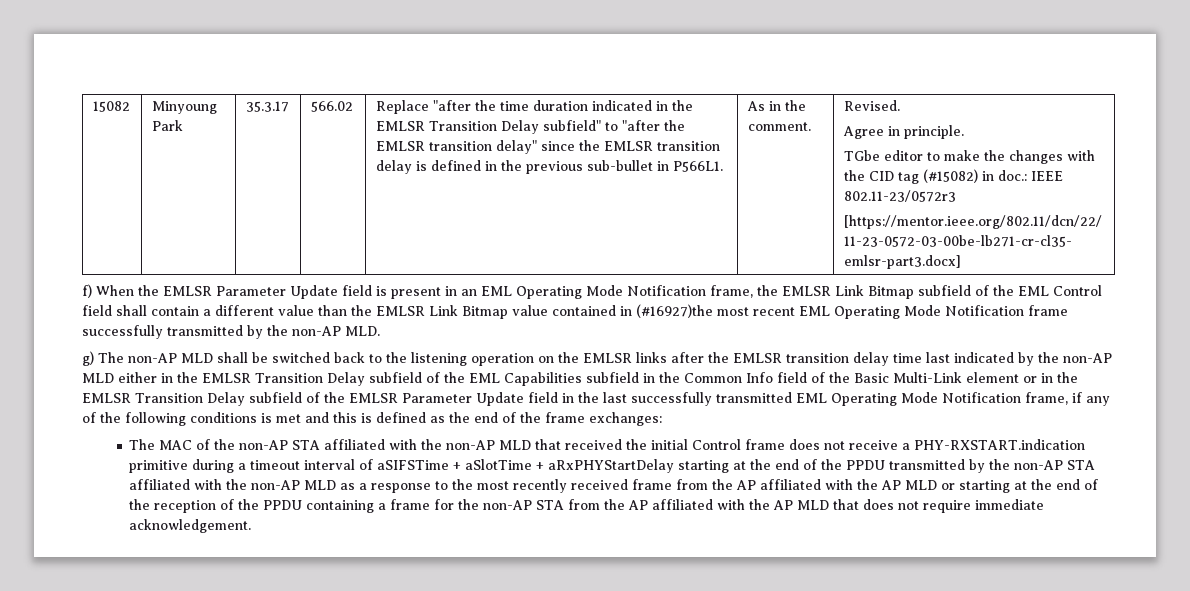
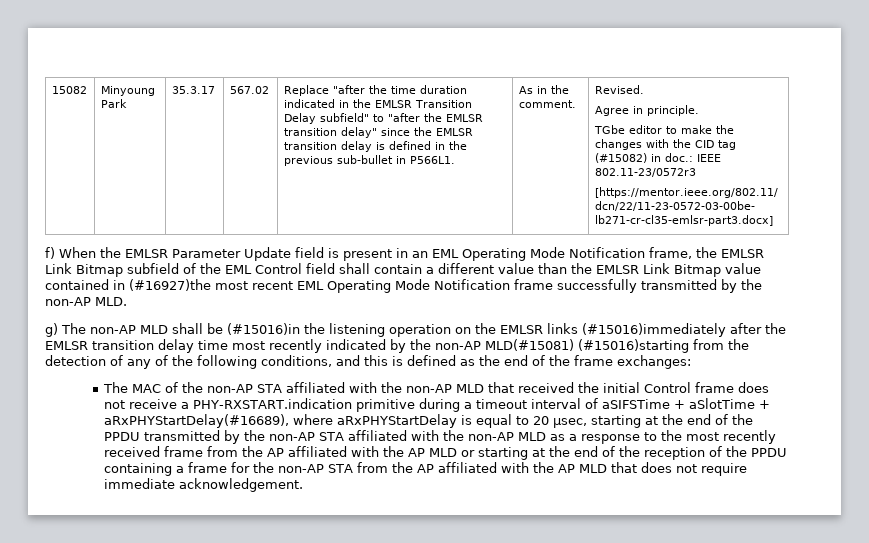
- 566.02
+ 567.02
- g) The non-AP MLD shall be switched back to the listening operation on the EMLSR links after the EMLSR transition delay time last indicated by the non-AP MLD either in the EMLSR Transition Delay subfield of the EML Capabilities subfield in the Common Info field of the Basic Multi-Link element or in the EMLSR Transition Delay subfield of the EMLSR Parameter Update field in the last successfully transmitted EML Operating Mode Notification frame, if any of the following conditions is met and this is defined as the end of the frame exchanges:
+ g) The non-AP MLD shall be (#15016)in the listening operation on the EMLSR links (#15016)immediately after the EMLSR transition delay time most recently indicated by the non-AP MLD(#15081) (#15016)starting from the detection of any of the following conditions, and this is defined as the end of the frame exchanges:
- The MAC of the non-AP STA affiliated with the non-AP MLD that received the initial Control frame does not receive a PHY-RXSTART.indication primitive during a timeout interval of aSIFSTime + aSlotTime + aRxPHYStartDelay starting at the end of the PPDU transmitted by the non-AP STA affiliated with the non-AP MLD as a response to the most recently received frame from the AP affiliated with the AP MLD or starting at the end of the reception of the PPDU containing a frame for the non-AP STA from the AP affiliated with the AP MLD that does not require immediate acknowledgement.
+ The MAC of the non-AP STA affiliated with the non-AP MLD that received the initial Control frame does not receive a PHY-RXSTART.indication primitive during a timeout interval of aSIFSTime + aSlotTime + aRxPHYStartDelay(#16689), where aRxPHYStartDelay is equal to 20 µsec, starting at the end of the PPDU transmitted by the non-AP STA affiliated with the non-AP MLD as a response to the most recently received frame from the AP affiliated with the AP MLD or starting at the end of the reception of the PPDU containing a frame for the non-AP STA from the AP affiliated with the AP MLD that does not require immediate acknowledgement.

